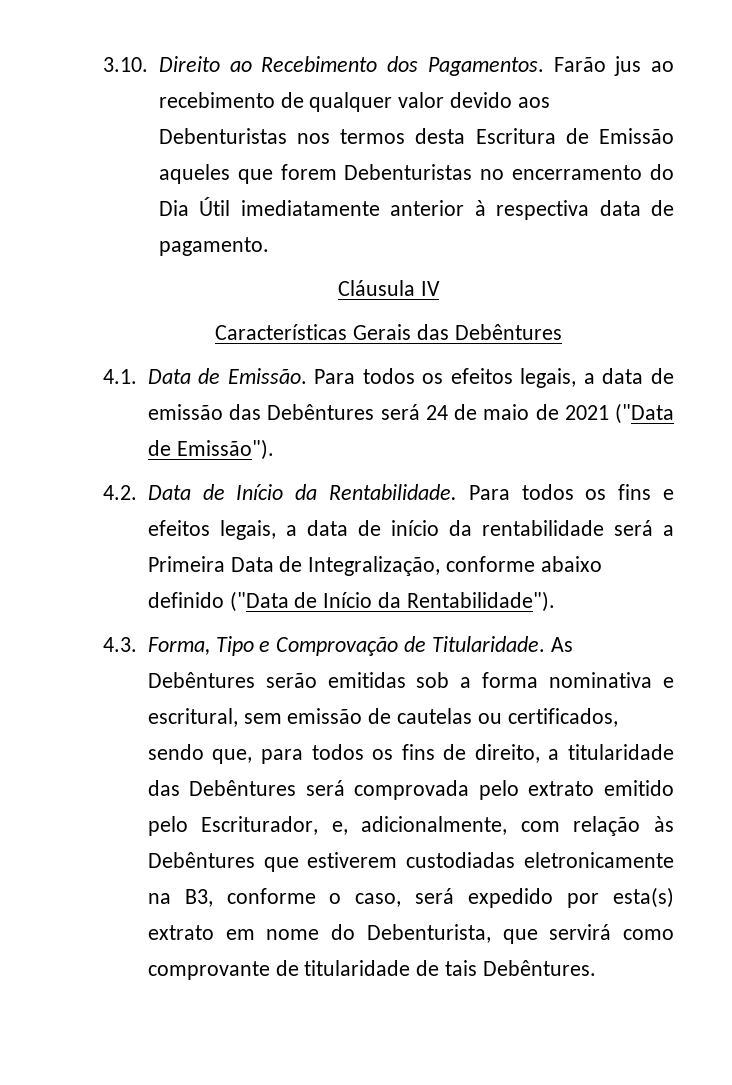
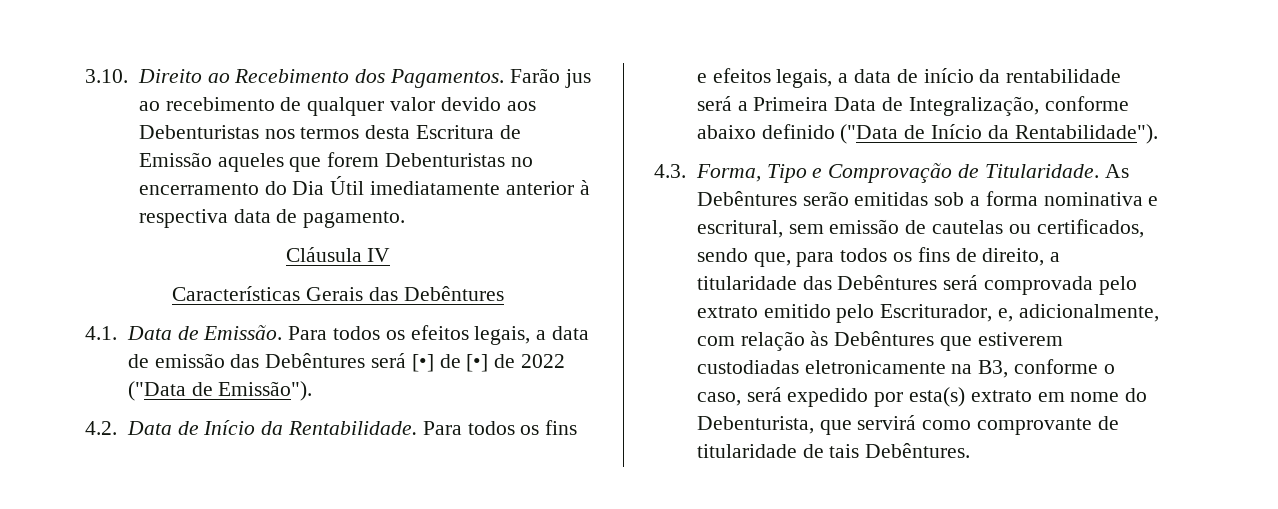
- Para todos os efeitos legais, a data de emissão das Debêntures será 24 de maio de 2021 ("Data de Emissão").
+ Para todos os efeitos legais, a data de emissão das Debêntures será [•] de [•] de 2022 ("Data de Emissão").

